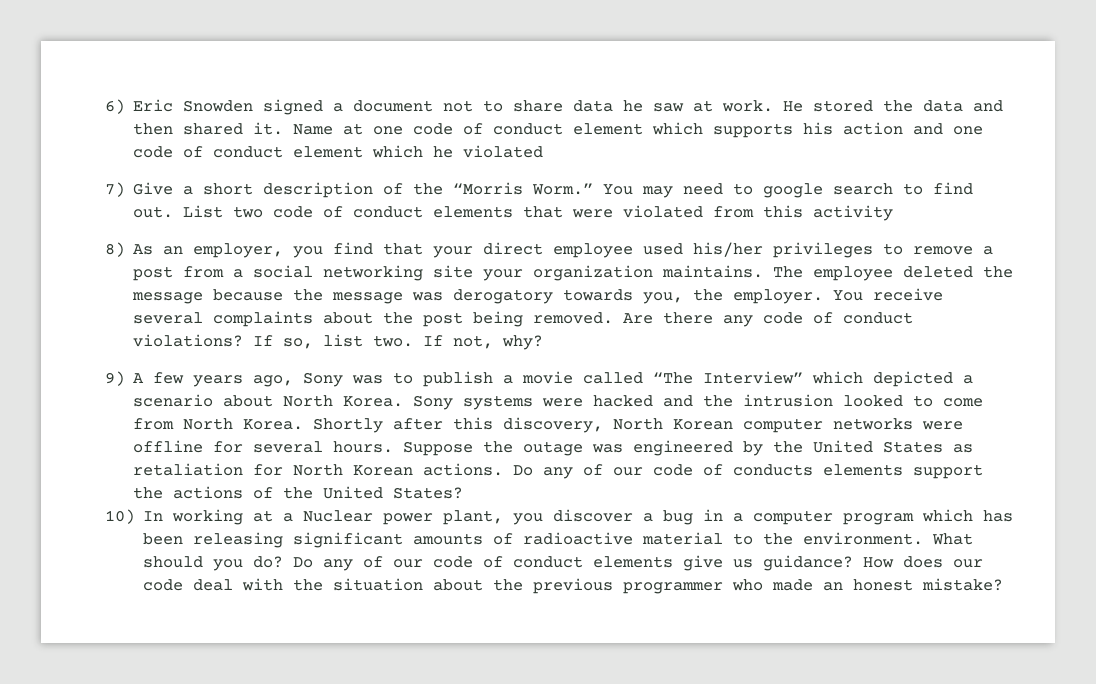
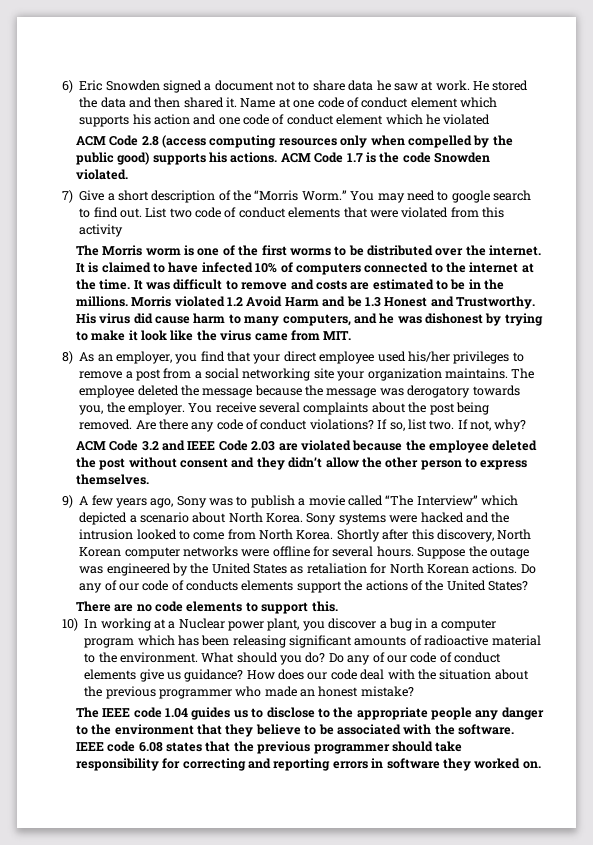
+ ACM Code 2.8 (access computing resources only when compelled by the public good) supports his actions. ACM Code 1.7 is the code Snowden violated.
+ The Morris worm is one of the first worms to be distributed over the internet. It is claimed to have infected 10% of computers connected to the internet at the time. It was difficult to remove and costs are estimated to be in the millions. Morris violated 1.2 Avoid Harm and be 1.3 Honest and Trustworthy. His virus did cause harm to many computers, and he was dishonest by trying to make it look like the virus came from MIT.
+ ACM Code 3.2 and IEEE Code 2.03 are violated because the employee deleted the post without consent and they didn’t allow the other person to express themselves.
+ There are no code elements to support this.
+ The IEEE code 1.04 guides us to disclose to the appropriate people any danger to the environment that they believe to be associated with the software. IEEE code 6.08 states that the previous programmer should take responsibility for correcting and reporting errors in software they worked on.

